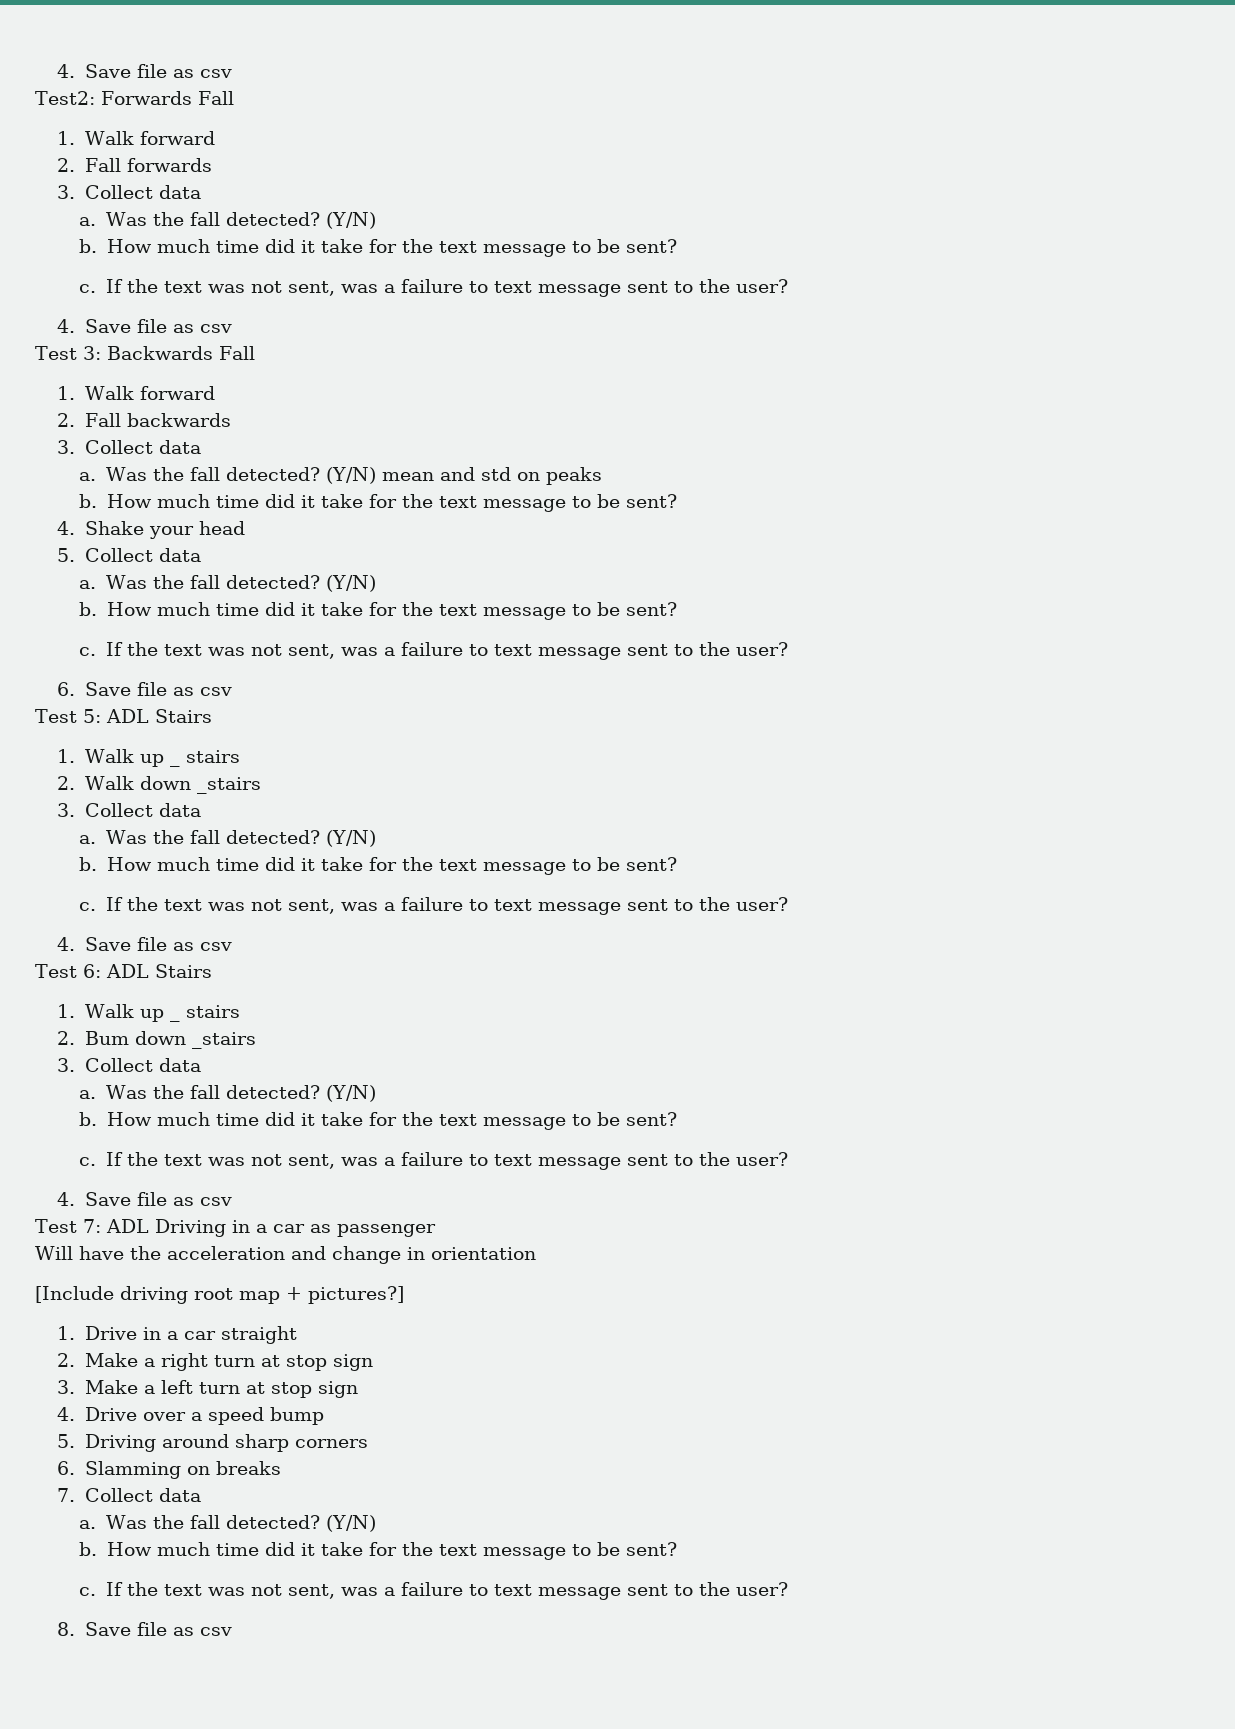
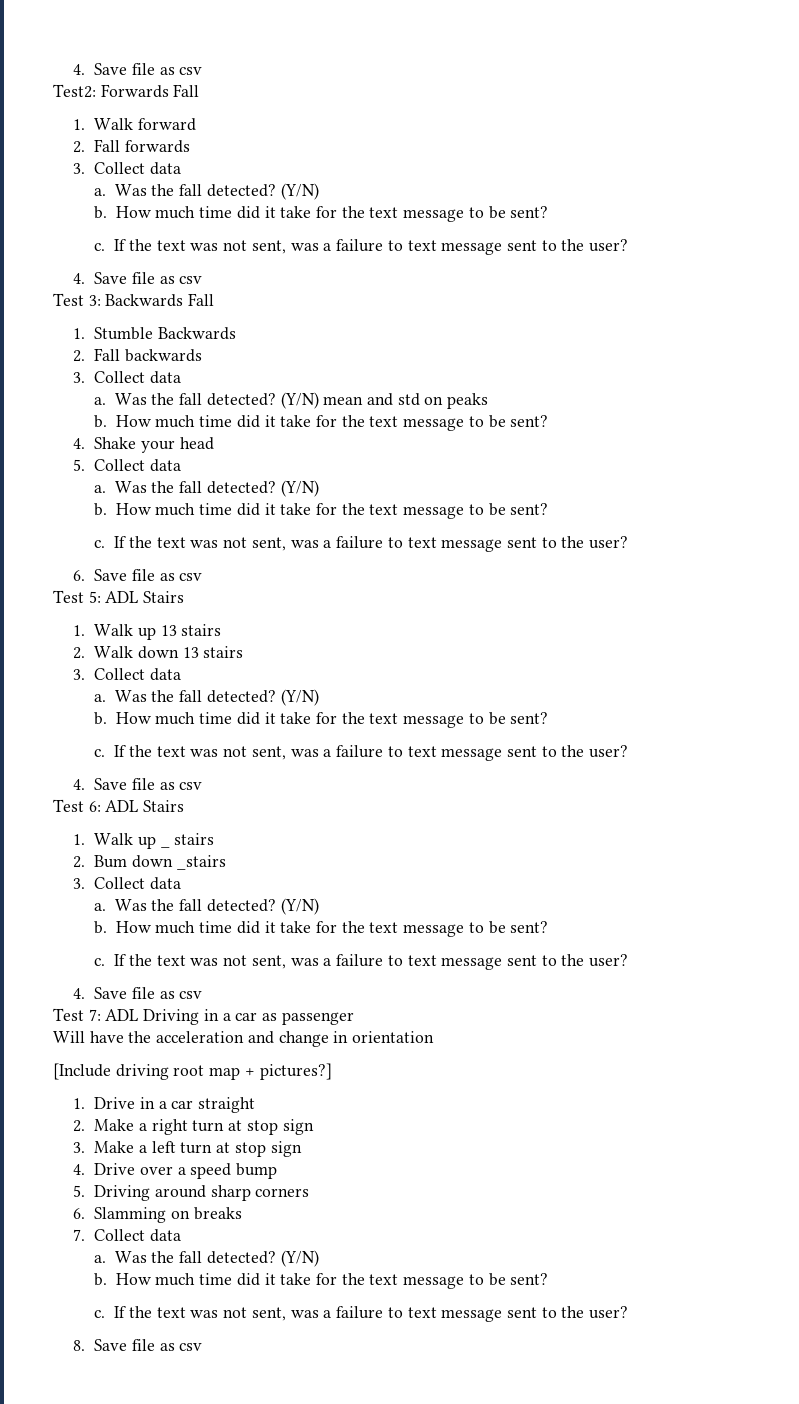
  Test 3: Backwards Fall
- 1. Walk forward
+ 1. Stumble Backwards
  Test 5: ADL Stairs
- 1. Walk up _ stairs
+ 1. Walk up 13 stairs
- 2. Walk down _stairs
+ 2. Walk down 13 stairs

